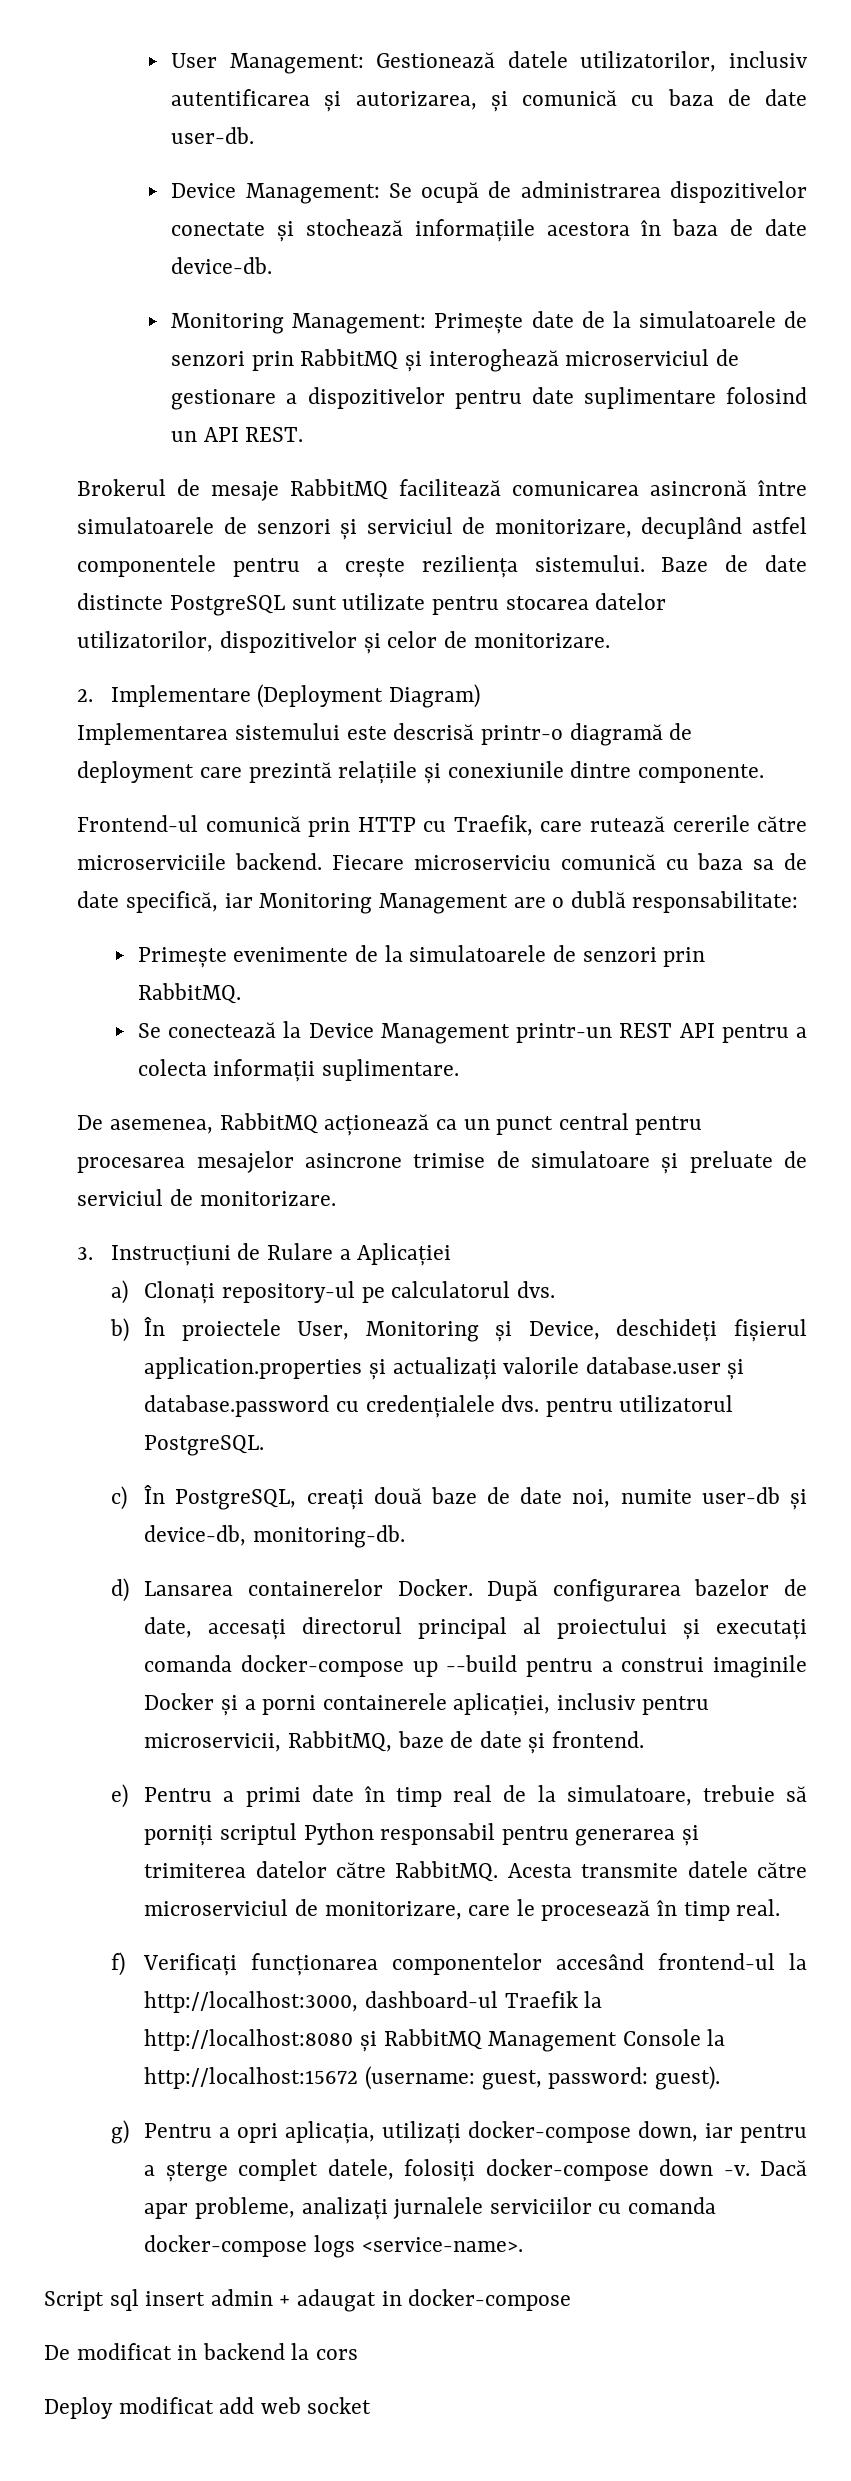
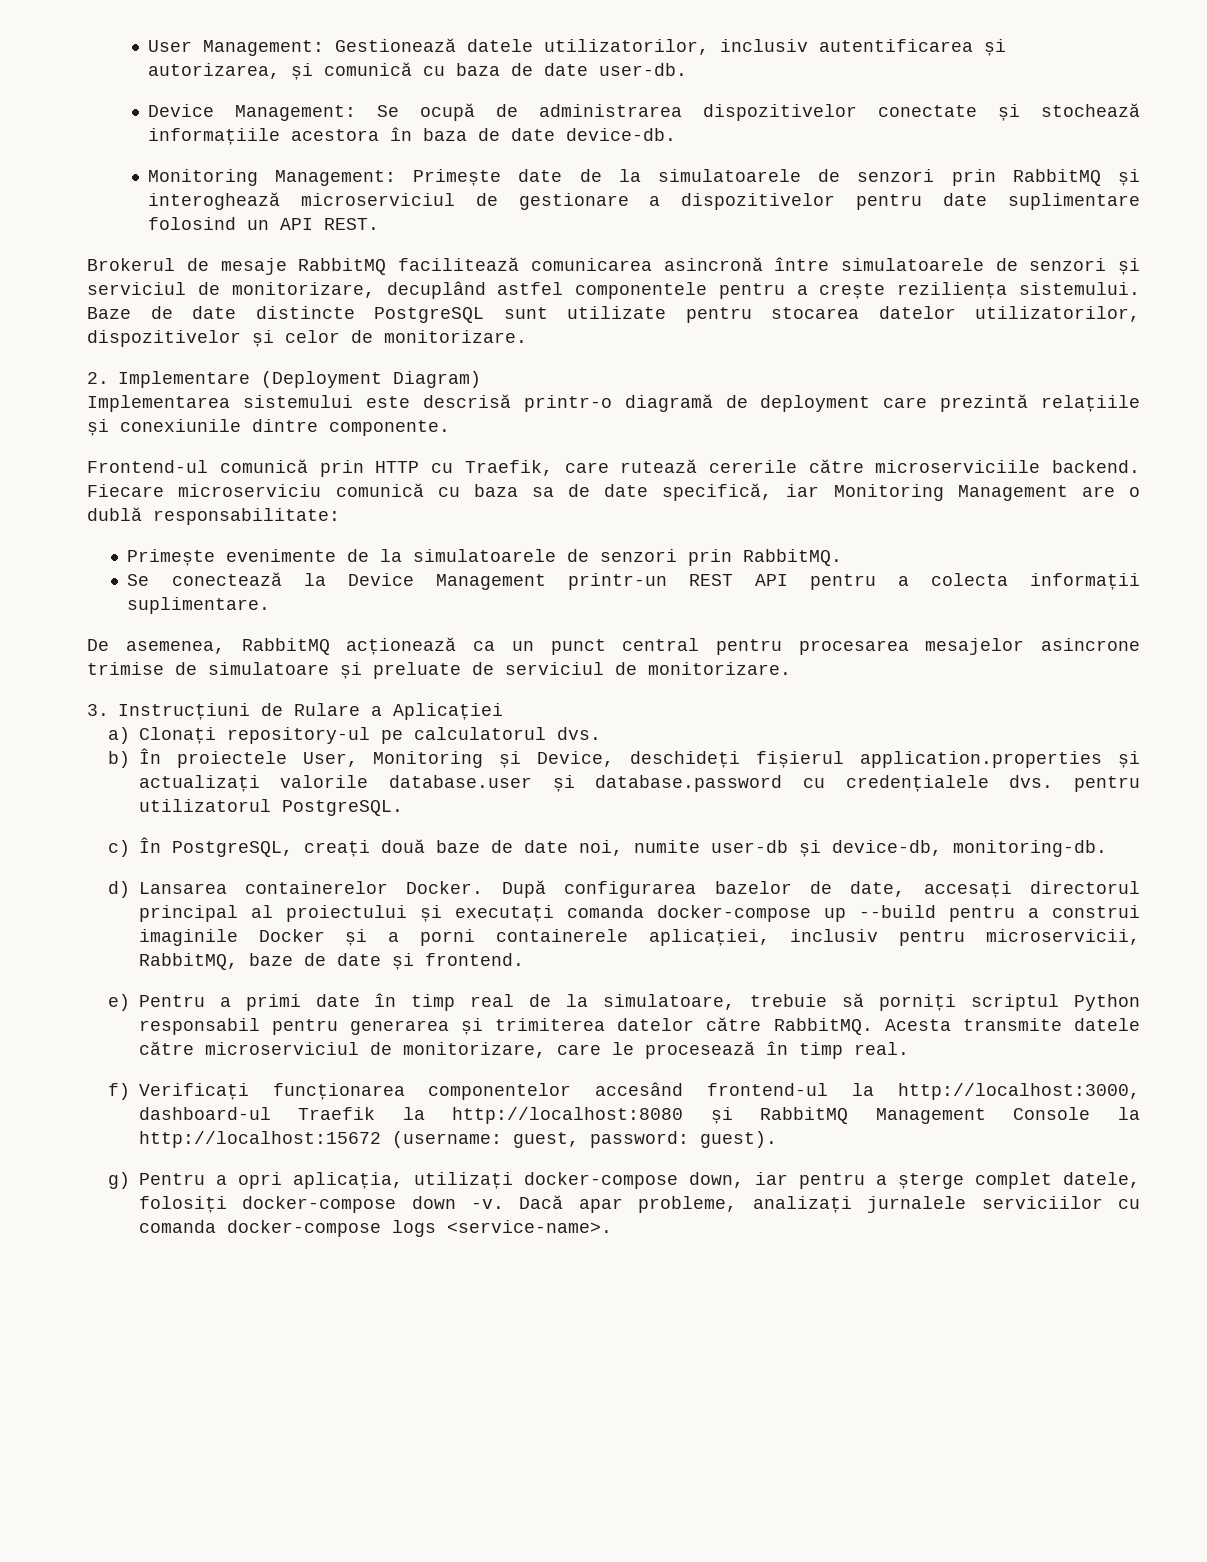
- Script sql insert admin + adaugat in docker-compose
- De modificat in backend la cors
- Deploy modificat add web socket

